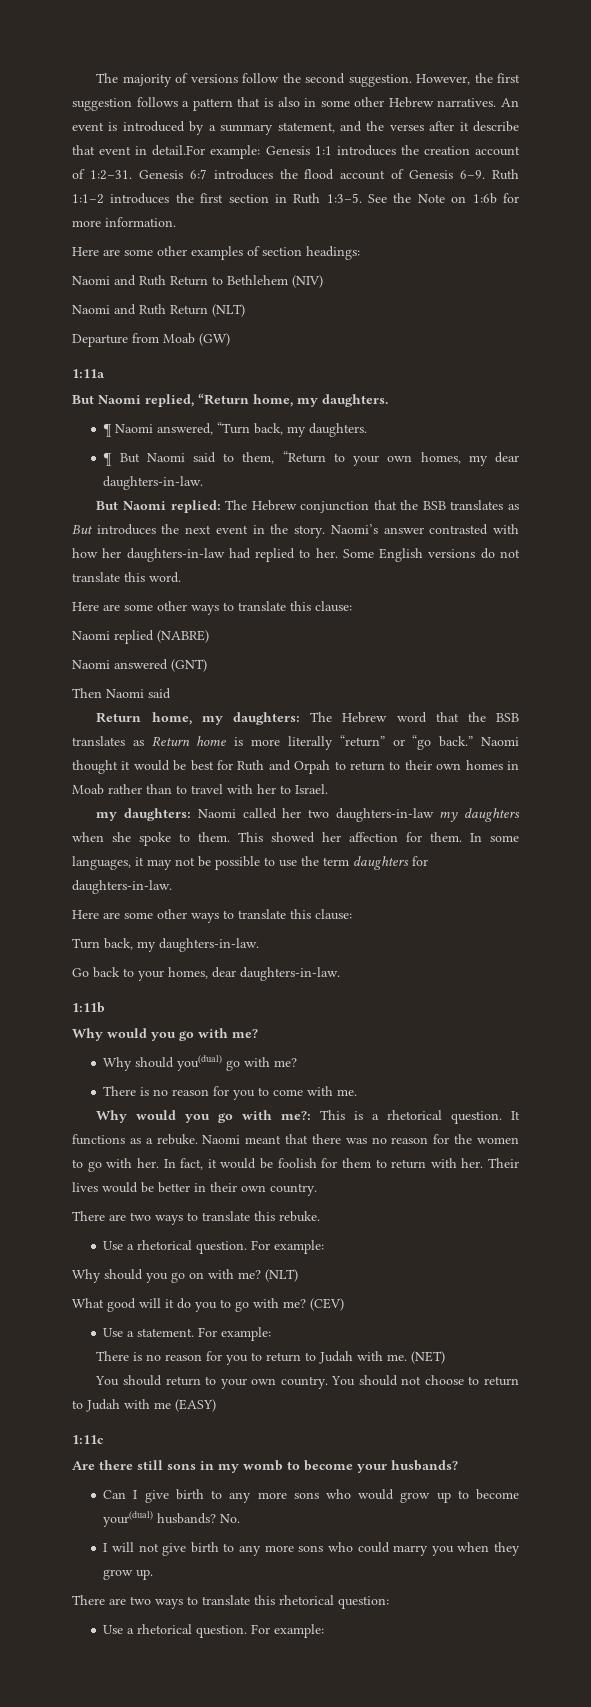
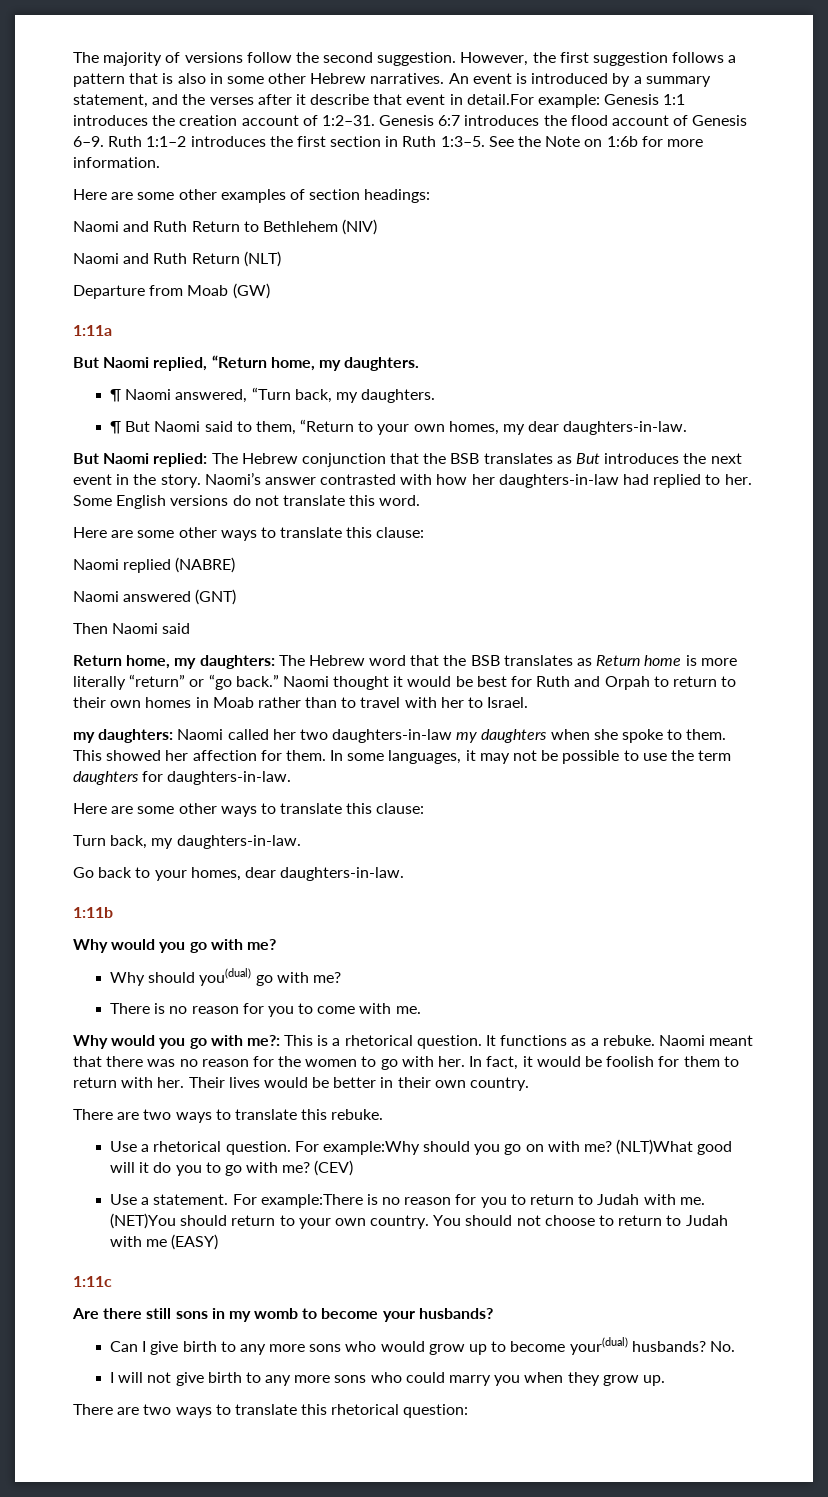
  There are two ways to translate this rebuke.
- Use a rhetorical question. For example:
- Why should you go on with me? (NLT)
- What good will it do you to go with me?
+ Use a rhetorical question. For example:Why should you go on with me? (NLT)What good will it do you to go with me?
- Use a statement. For example:
- There is no reason for you to return to Judah with me.
+ Use a statement. For example:There is no reason for you to return to Judah with me.
- (NET)
- You should return to your own country.
+ (NET)You should return to your own country.
  There are two ways to translate this rhetorical question:
- Use a rhetorical question. For example:

